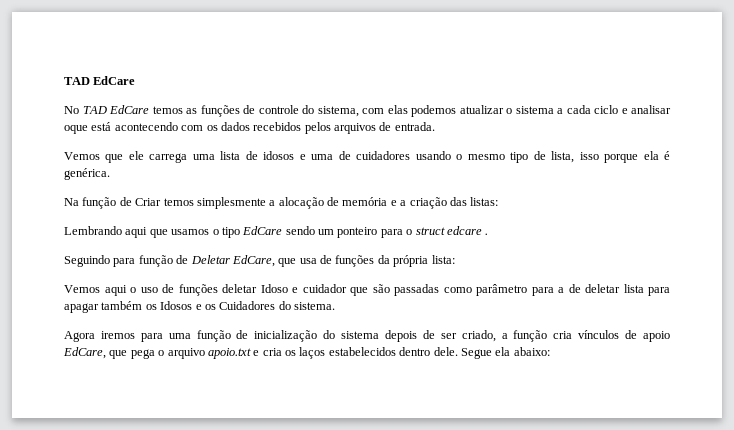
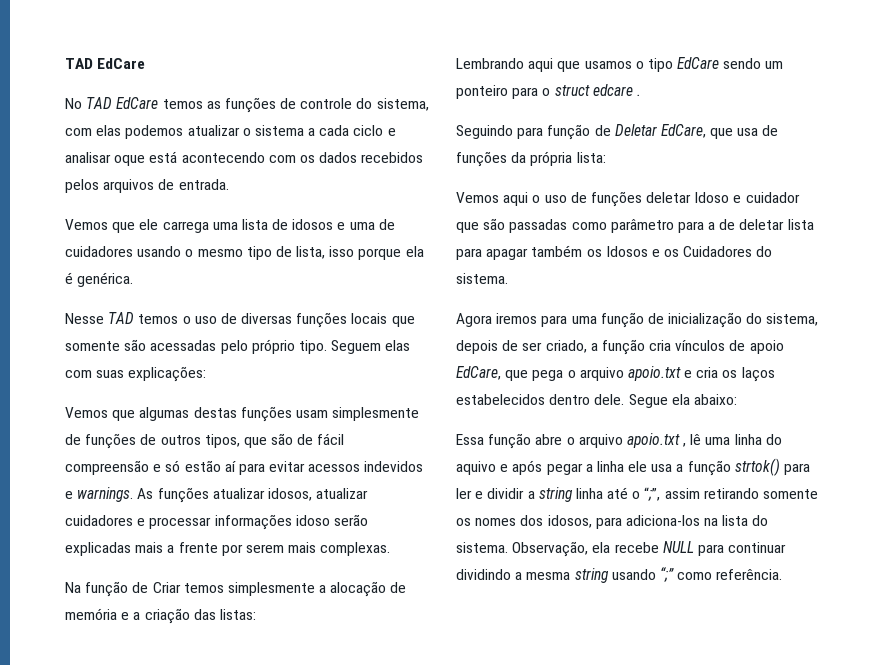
+ Nesse TAD temos o uso de diversas funções locais que somente são acessadas pelo próprio tipo. Seguem elas com suas explicações:
+ Vemos que algumas destas funções usam simplesmente de funções de outros tipos, que são de fácil compreensão e só estão aí para evitar acessos indevidos e warnings. As funções atualizar idosos, atualizar cuidadores e processar informações idoso serão explicadas mais a frente por serem mais complexas.
- Agora iremos para uma função de inicialização do sistema depois de ser criado, a função cria vínculos de apoio EdCare, que pega o arquivo apoio.txt e cria os laços estabelecidos dentro dele.
+ Agora iremos para uma função de inicialização do sistema, depois de ser criado, a função cria vínculos de apoio EdCare, que pega o arquivo apoio.txt e cria os laços estabelecidos dentro dele.
+ Essa função abre o arquivo apoio.txt , lê uma linha do aquivo e após pegar a linha ele usa a função strtok() para ler e dividir a string linha até o “;”, assim retirando somente os nomes dos idosos, para adiciona-los na lista do sistema. Observação, ela recebe NULL para continuar dividindo a mesma string usando “;” como referência.

